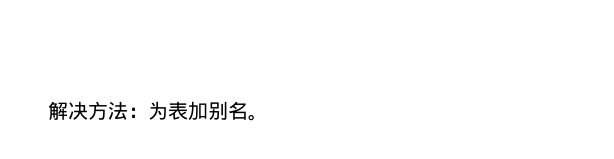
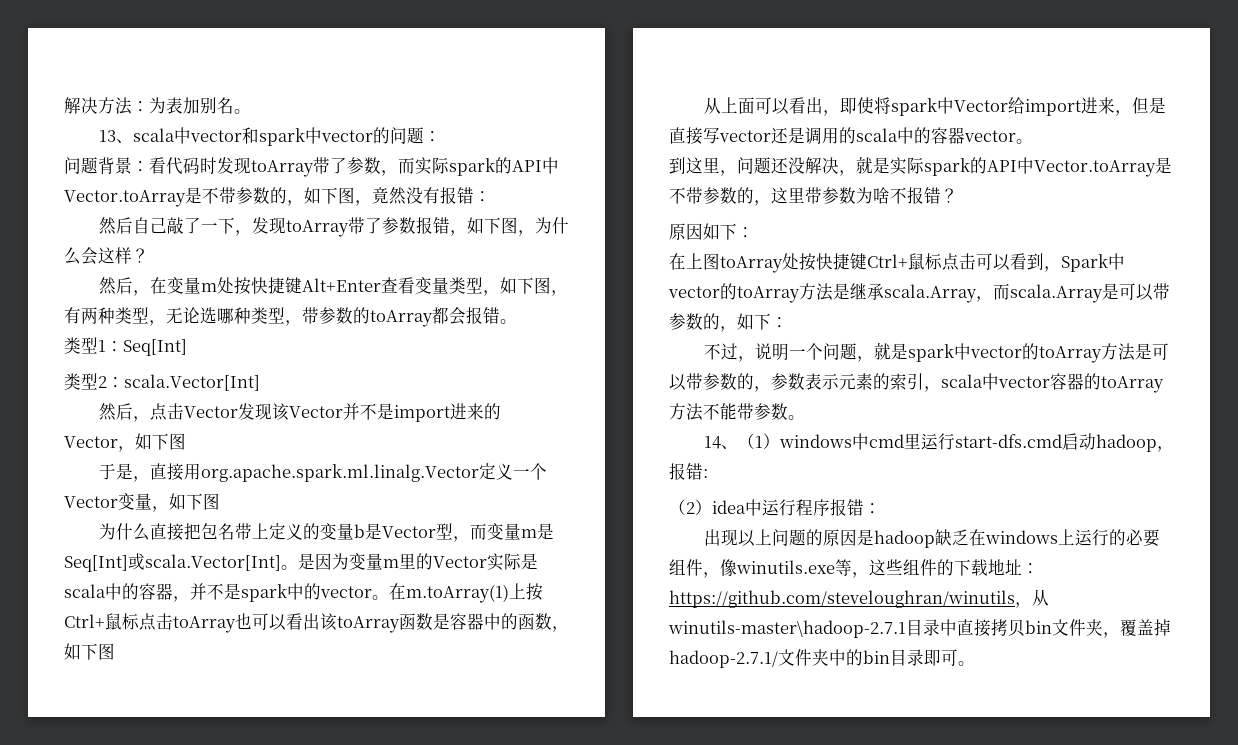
+ 13、scala中vector和spark中vector的问题：
+ 问题背景：看代码时发现toArray带了参数，而实际spark的API中Vector.toArray是不带参数的，如下图，竟然没有报错：
+ 然后自己敲了一下，发现toArray带了参数报错，如下图，为什么会这样？
+ 然后，在变量m处按快捷键Alt+Enter查看变量类型，如下图，有两种类型，无论选哪种类型，带参数的toArray都会报错。
+ 类型1：Seq[Int]
+ 类型2：scala.Vector[Int]
+ 然后，点击Vector发现该Vector并不是import进来的Vector，如下图
+ 于是，直接用org.apache.spark.ml.linalg.Vector定义一个Vector变量，如下图
+ 为什么直接把包名带上定义的变量b是Vector型，而变量m是Seq[Int]或scala.Vector[Int]。是因为变量m里的Vector实际是scala中的容器，并不是spark中的vector。在m.toArray(1)上按Ctrl+鼠标点击toArray也可以看出该toArray函数是容器中的函数，如下图
+ 从上面可以看出，即使将spark中Vector给import进来，但是直接写vector还是调用的scala中的容器vector。
+ 到这里，问题还没解决，就是实际spark的API中Vector.toArray是不带参数的，这里带参数为啥不报错？
+ 原因如下：
+ 在上图toArray处按快捷键Ctrl+鼠标点击可以看到，Spark中vector的toArray方法是继承scala.Array，而scala.Array是可以带参数的，如下：
+ 不过，说明一个问题，就是spark中vector的toArray方法是可以带参数的，参数表示元素的索引，scala中vector容器的toArray方法不能带参数。
+ 14、（1）windows中cmd里运行start-dfs.cmd启动hadoop，报错:
+ （2）idea中运行程序报错：
+ 出现以上问题的原因是hadoop缺乏在windows上运行的必要组件，像winutils.exe等，这些组件的下载地址：https://github.com/steveloughran/winutils，从winutils-master\hadoop-2.7.1目录中直接拷贝bin文件夹，覆盖掉hadoop-2.7.1/文件夹中的bin目录即可。

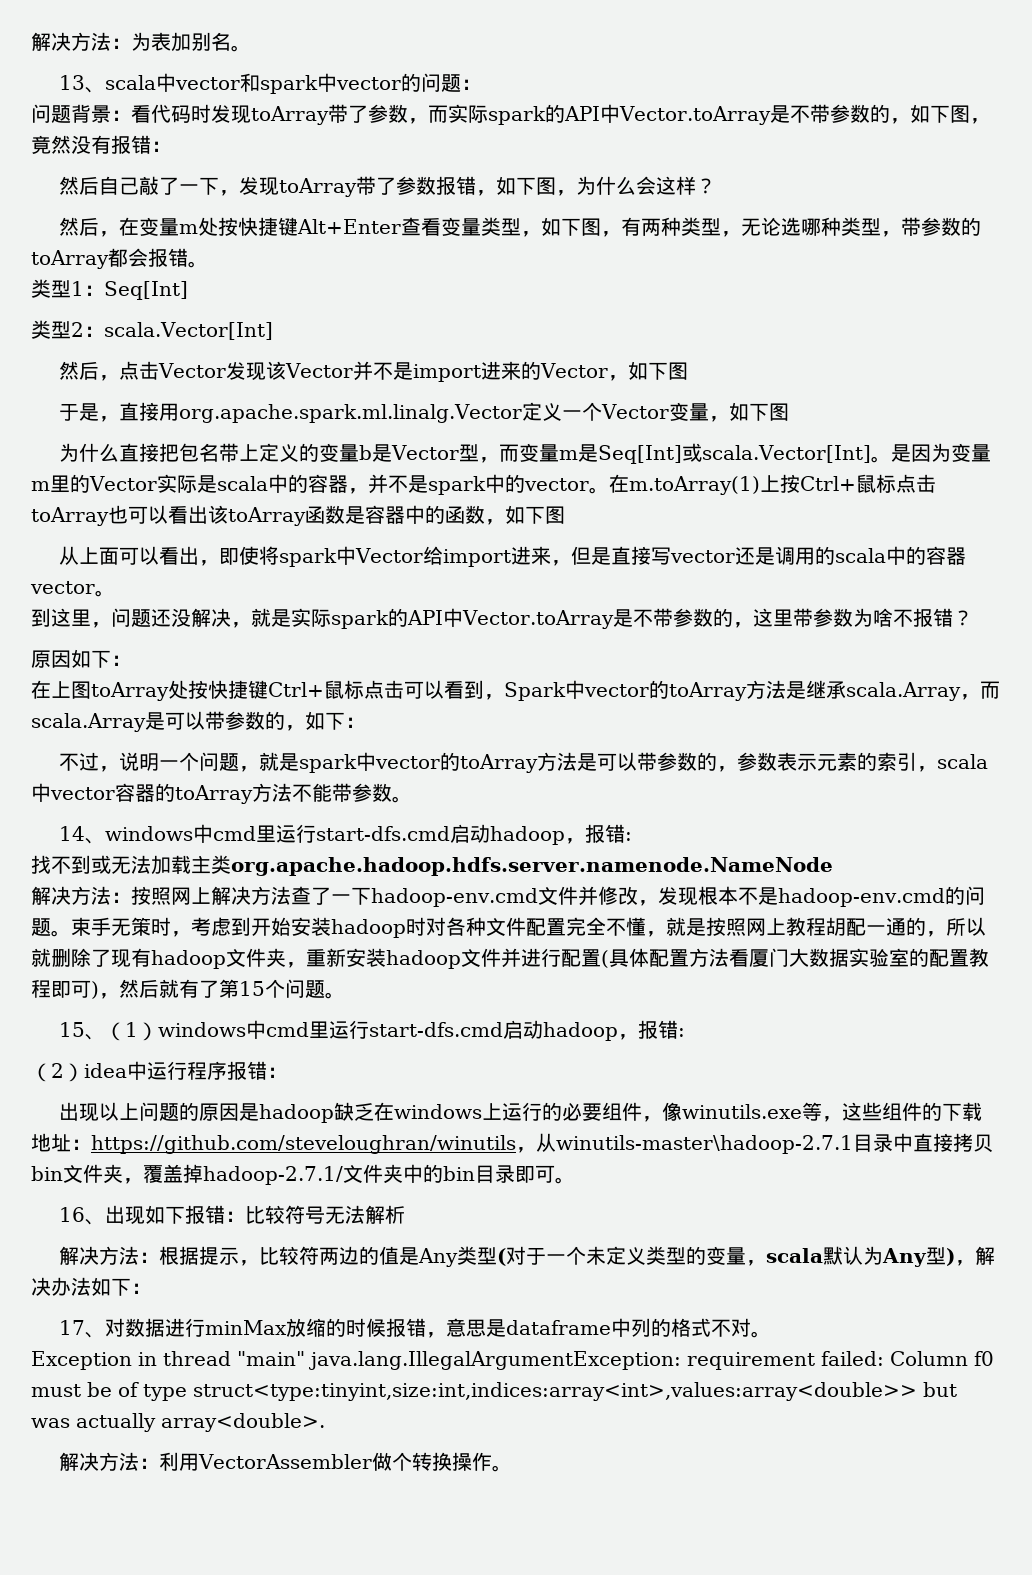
- 14、（1）windows中cmd里运行start-dfs.cmd启动hadoop，报错:
+ 14、windows中cmd里运行start-dfs.cmd启动hadoop，报错:
+ 找不到或无法加载主类org.apache.hadoop.hdfs.server.namenode.NameNode
+ 解决方法：按照网上解决方法查了一下hadoop-env.cmd文件并修改，发现根本不是hadoop-env.cmd的问题。束手无策时，考虑到开始安装hadoop时对各种文件配置完全不懂，就是按照网上教程胡配一通的，所以就删除了现有hadoop文件夹，重新安装hadoop文件并进行配置(具体配置方法看厦门大数据实验室的配置教程即可)，然后就有了第15个问题。
+ 15、（1）windows中cmd里运行start-dfs.cmd启动hadoop，报错:
+ 16、出现如下报错：比较符号无法解析
+ 解决方法：根据提示，比较符两边的值是Any类型(对于一个未定义类型的变量，scala默认为Any型)，解决办法如下：
+ 17、对数据进行minMax放缩的时候报错，意思是dataframe中列的格式不对。
+ Exception in thread "main" java.lang.IllegalArgumentException: requirement failed: Column f0 must be of type struct<type:tinyint,size:int,indices:array<int>,values:array<double>> but was actually array<double>.
+ 解决方法：利用VectorAssembler做个转换操作。

